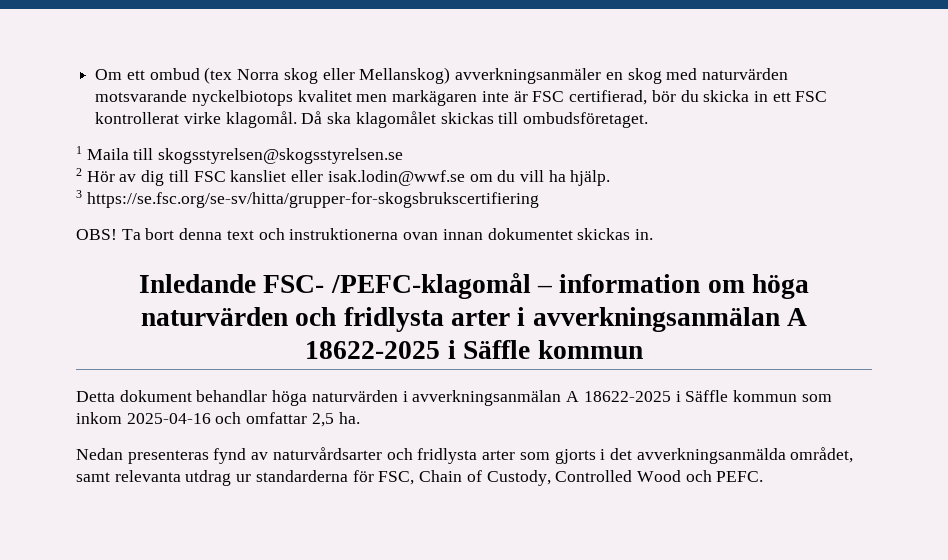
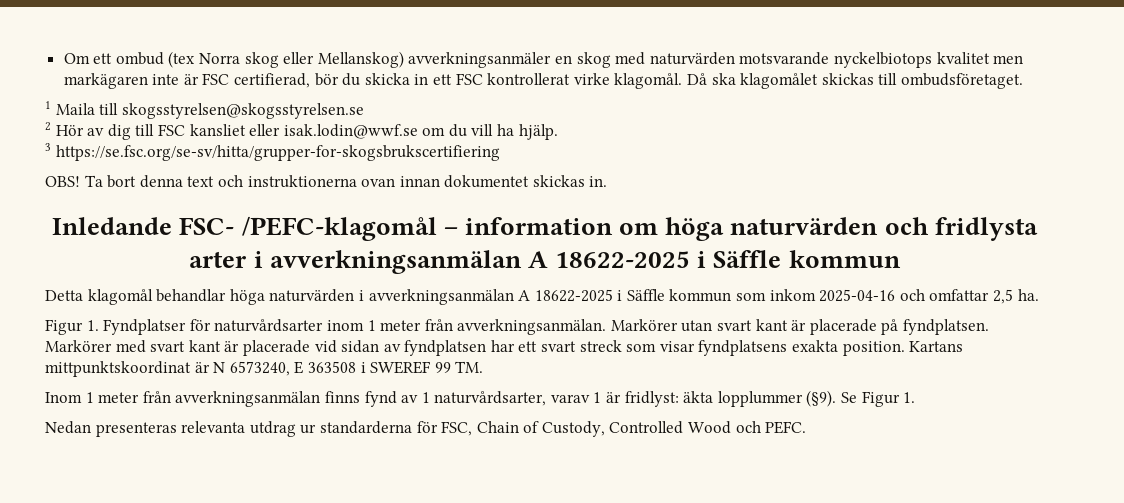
- Detta dokument behandlar höga naturvärden i avverkningsanmälan A 18622-2025 i Säffle kommun som inkom 2025-04-16 och omfattar 2,5 ha.
+ Detta klagomål behandlar höga naturvärden i avverkningsanmälan A 18622-2025 i Säffle kommun som inkom 2025-04-16 och omfattar 2,5 ha.
- Nedan presenteras fynd av naturvårdsarter och fridlysta arter som gjorts i det avverkningsanmälda området, samt relevanta utdrag ur standarderna för FSC, Chain of Custody, Controlled Wood och PEFC.
+ Figur 1. Fyndplatser för naturvårdsarter inom 1 meter från avverkningsanmälan. Markörer utan svart kant är placerade på fyndplatsen. Markörer med svart kant är placerade vid sidan av fyndplatsen har ett svart streck som visar fyndplatsens exakta position. Kartans mittpunktskoordinat är N 6573240, E 363508 i SWEREF 99 TM.
+ Inom 1 meter från avverkningsanmälan finns fynd av 1 naturvårdsarter, varav 1 är fridlyst: äkta lopplummer (§9). Se Figur 1.
+ Nedan presenteras relevanta utdrag ur standarderna för FSC, Chain of Custody, Controlled Wood och PEFC.

